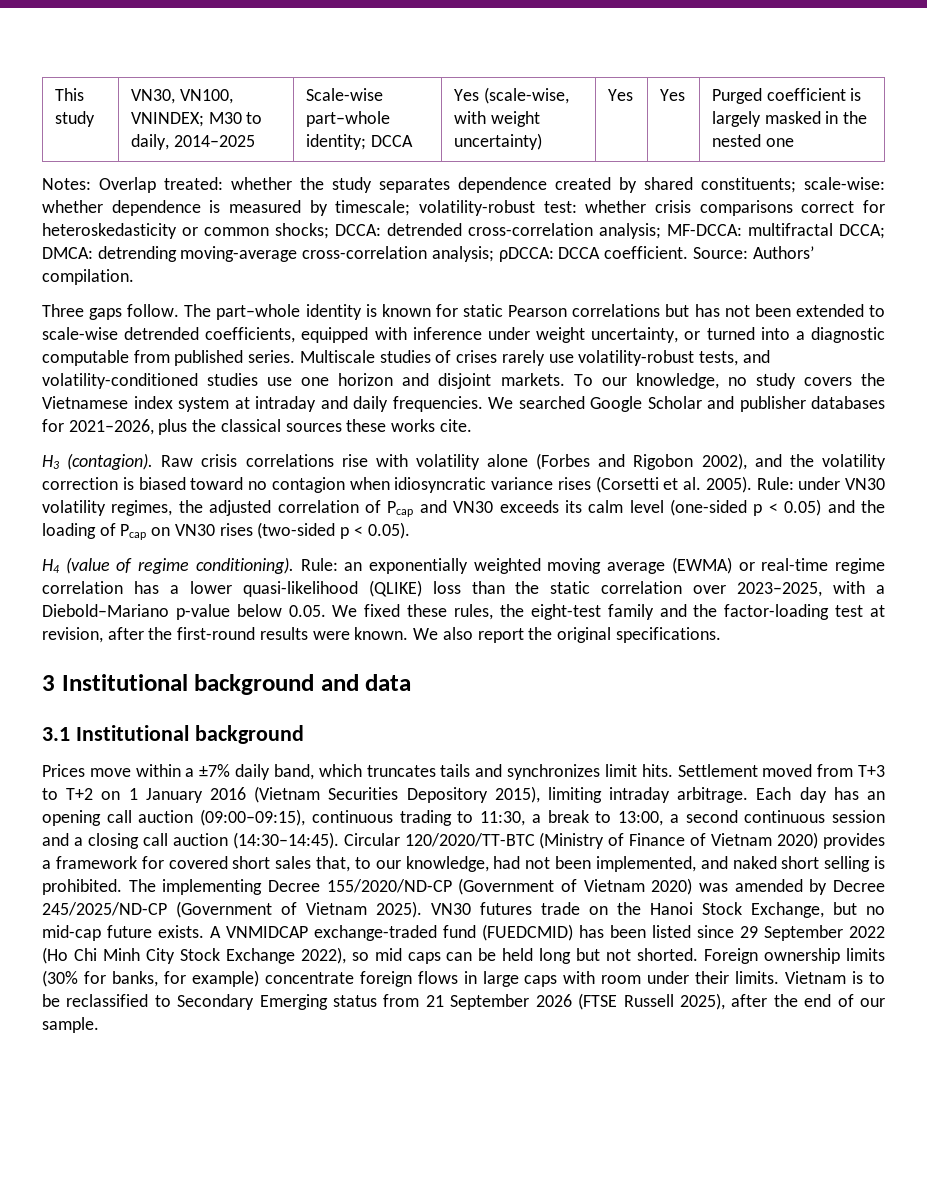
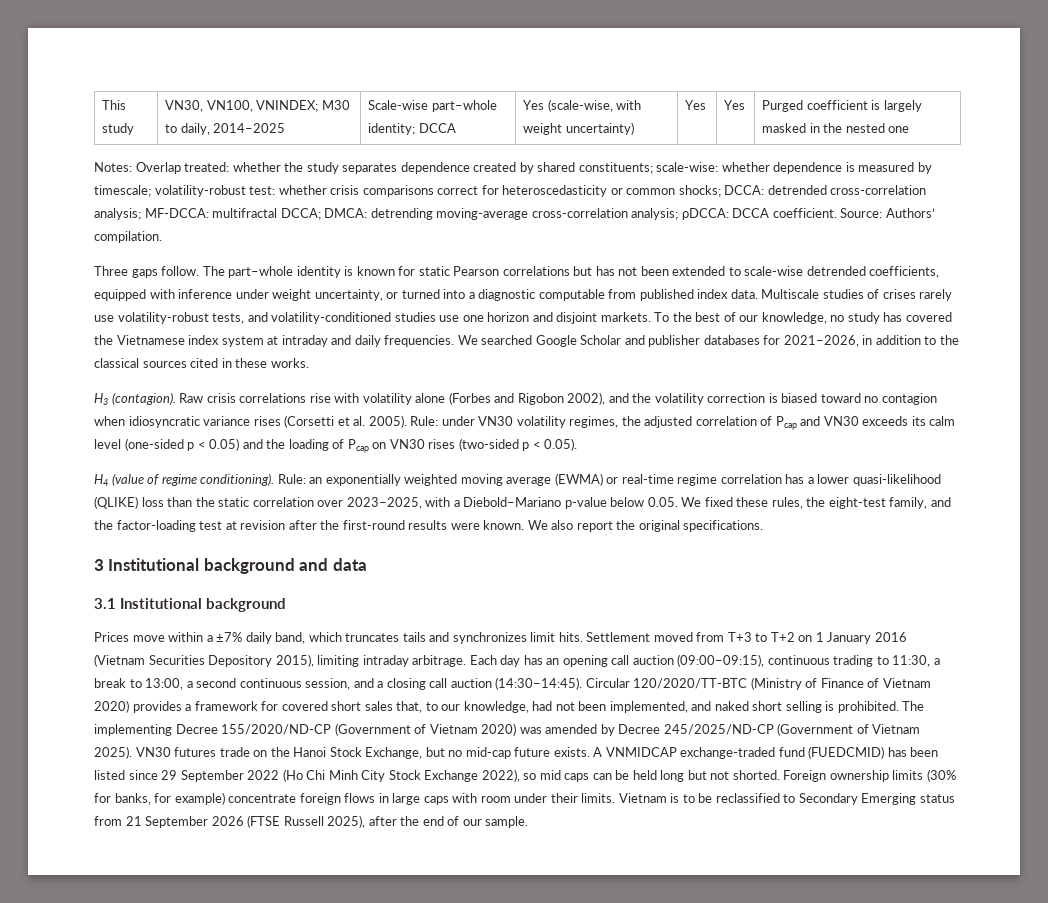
- Notes: Overlap treated: whether the study separates dependence created by shared constituents; scale-wise: whether dependence is measured by timescale; volatility-robust test: whether crisis comparisons correct for heteroskedasticity or common shocks; DCCA: detrended cross-correlation analysis; MF-DCCA: multifractal DCCA; DMCA: detrending moving-average cross-correlation analysis; ρDCCA: DCCA coefficient.
+ Notes: Overlap treated: whether the study separates dependence created by shared constituents; scale-wise: whether dependence is measured by timescale; volatility-robust test: whether crisis comparisons correct for heteroscedasticity or common shocks; DCCA: detrended cross-correlation analysis; MF-DCCA: multifractal DCCA; DMCA: detrending moving-average cross-correlation analysis; ρDCCA: DCCA coefficient.
- The part–whole identity is known for static Pearson correlations but has not been extended to scale-wise detrended coefficients, equipped with inference under weight uncertainty, or turned into a diagnostic computable from published series.
+ The part–whole identity is known for static Pearson correlations but has not been extended to scale-wise detrended coefficients, equipped with inference under weight uncertainty, or turned into a diagnostic computable from published index data.
- To our knowledge, no study covers the Vietnamese index system at intraday and daily frequencies.
+ To the best of our knowledge, no study has covered the Vietnamese index system at intraday and daily frequencies.
- We searched Google Scholar and publisher databases for 2021–2026, plus the classical sources these works cite.
+ We searched Google Scholar and publisher databases for 2021–2026, in addition to the classical sources cited in these works.
- Rule: an exponentially weighted moving average (EWMA) or real-time regime correlation has a lower quasi-likelihood (QLIKE) loss than the static correlation over 2023–2025, with a Diebold–Mariano p-value below 0.05. We fixed these rules, the eight-test family and the factor-loading test at revision, after the first-round results were known.
+ Rule: an exponentially weighted moving average (EWMA) or real-time regime correlation has a lower quasi-likelihood (QLIKE) loss than the static correlation over 2023–2025, with a Diebold–Mariano p-value below 0.05. We fixed these rules, the eight-test family, and the factor-loading test at revision after the first-round results were known.
- Each day has an opening call auction (09:00–09:15), continuous trading to 11:30, a break to 13:00, a second continuous session and a closing call auction (14:30–14:45).
+ Each day has an opening call auction (09:00–09:15), continuous trading to 11:30, a break to 13:00, a second continuous session, and a closing call auction (14:30–14:45).

